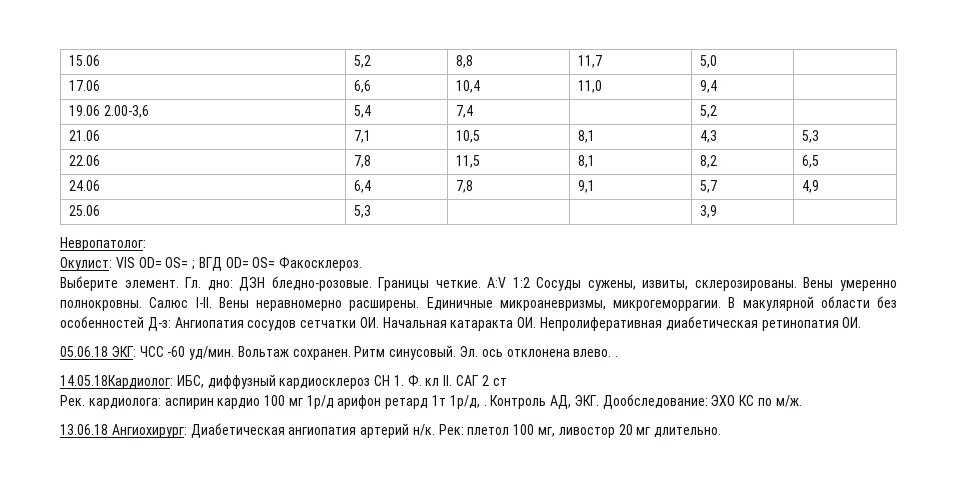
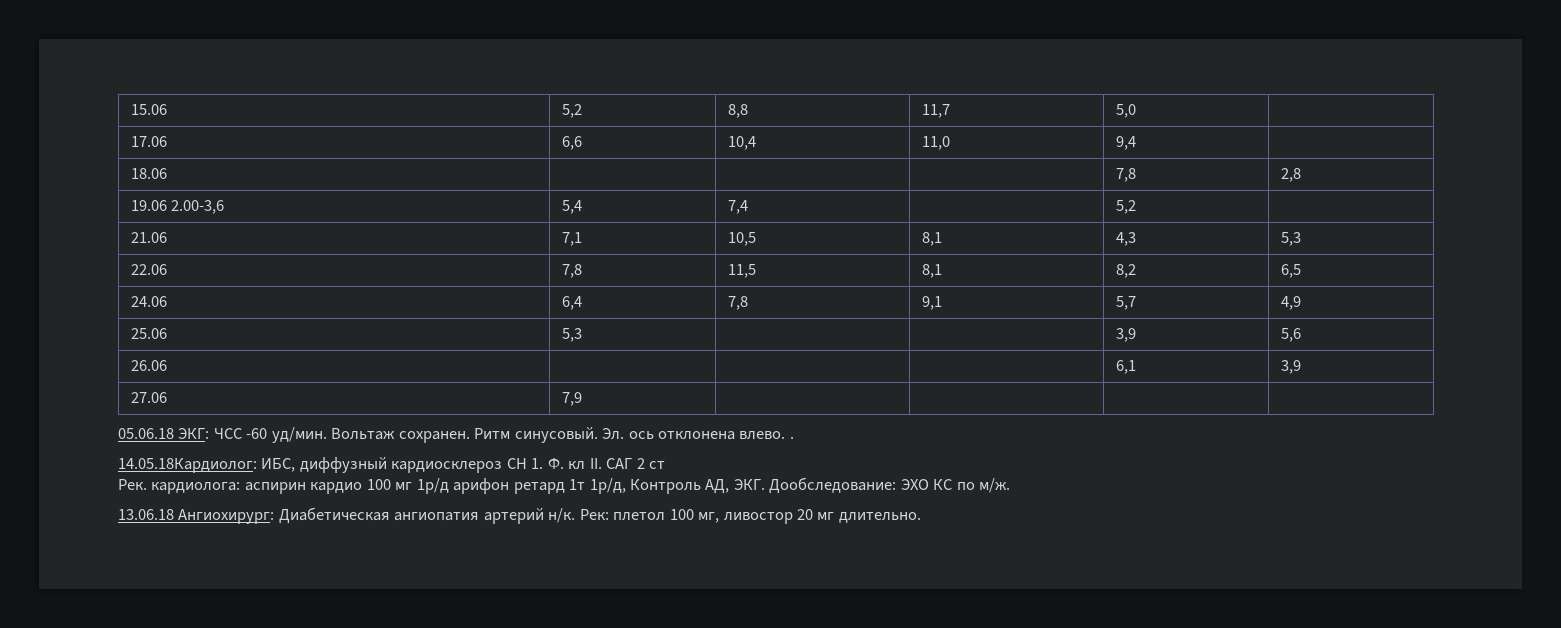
+ 18.06 | | | | 7,8 | 2,8
- 25.06 | 5,3 | | | 3,9 |
- Невропатолог:
- Окулист: VIS OD= OS= ; ВГД OD= OS= Факосклероз.
- Выберите элемент. Гл. дно: ДЗН бледно-розовые. Границы четкие. А:V 1:2 Сосуды сужены, извиты, склерозированы. Вены умеренно полнокровны. Салюс I-II. Вены неравномерно расширены. Единичные микроаневризмы, микрогеморрагии. В макулярной области без особенностей Д-з: Ангиопатия сосудов сетчатки ОИ. Начальная катаракта ОИ. Непролиферативная диабетическая ретинопатия ОИ.
+ 25.06 | 5,3 | | | 3,9 | 5,6
+ 26.06 | | | | 6,1 | 3,9
+ 27.06 | 7,9 | | | |
- Рек. кардиолога: аспирин кардио 100 мг 1р/д арифон ретард 1т 1р/д, . Контроль АД, ЭКГ. Дообследование: ЭХО КС по м/ж.
+ Рек. кардиолога: аспирин кардио 100 мг 1р/д арифон ретард 1т 1р/д, Контроль АД, ЭКГ. Дообследование: ЭХО КС по м/ж.

